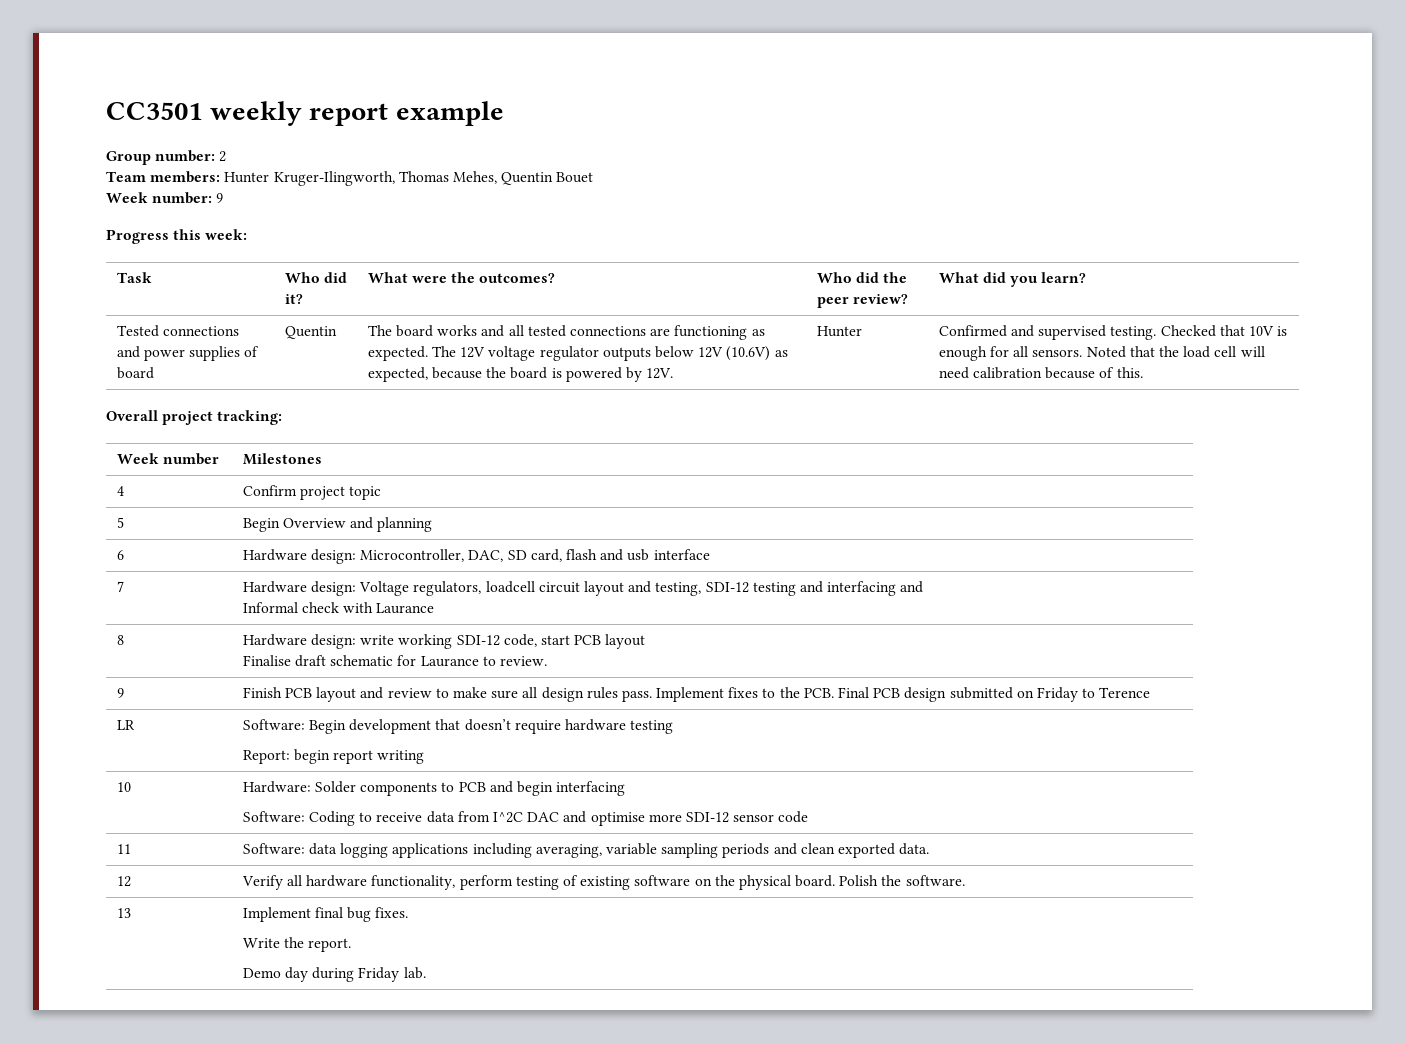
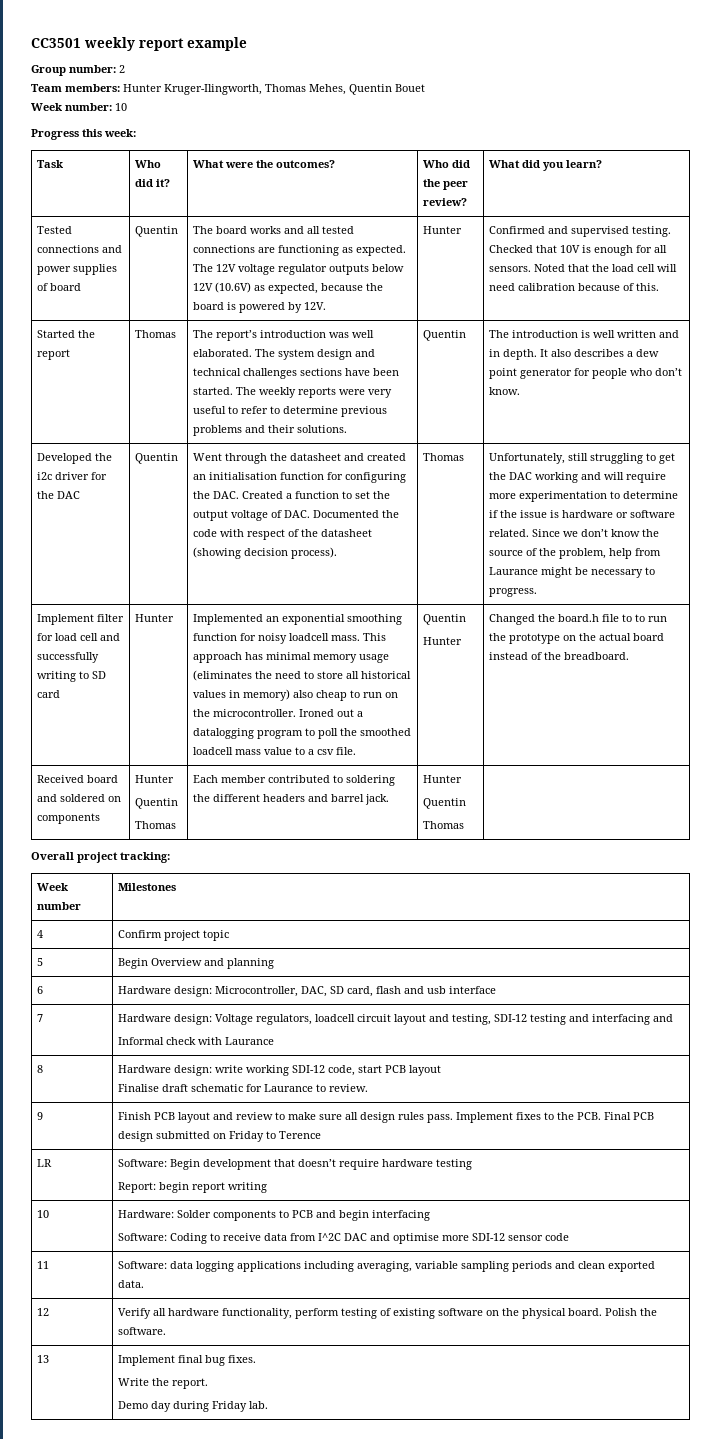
- Week number: 9
+ Week number: 10
+ Started the report | Thomas | The report’s introduction was well elaborated. The system design and technical challenges sections have been started. The weekly reports were very useful to refer to determine previous problems and their solutions. | Quentin | The introduction is well written and in depth. It also describes a dew point generator for people who don’t know.
+ Developed the i2c driver for the DAC | Quentin | Went through the datasheet and created an initialisation function for configuring the DAC. Created a function to set the output voltage of DAC. Documented the code with respect of the datasheet (showing decision process). | Thomas | Unfortunately, still struggling to get the DAC working and will require more experimentation to determine if the issue is hardware or software related. Since we don’t know the source of the problem, help from Laurance might be necessary to progress.
+ Implement filter for load cell and successfully writing to SD card | Hunter | Implemented an exponential smoothing function for noisy loadcell mass. This approach has minimal memory usage (eliminates the need to store all historical values in memory) also cheap to run on the microcontroller. Ironed out a datalogging program to poll the smoothed loadcell mass value to a csv file. | Quentin
+ Hunter | Changed the board.h file to to run the prototype on the actual board instead of the breadboard.
+ Received board and soldered on components | Hunter
+ Quentin
+ Thomas | Each member contributed to soldering the different headers and barrel jack. | Hunter
+ Quentin
+ Thomas |

